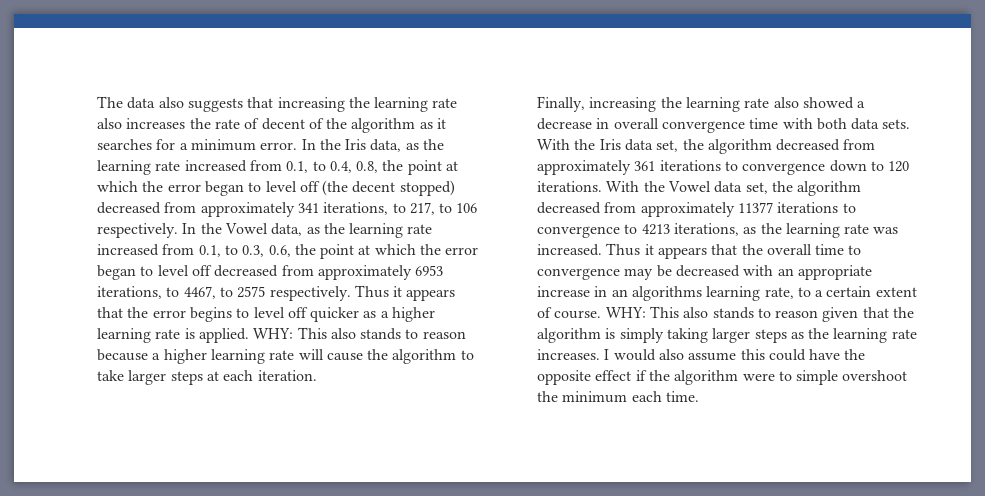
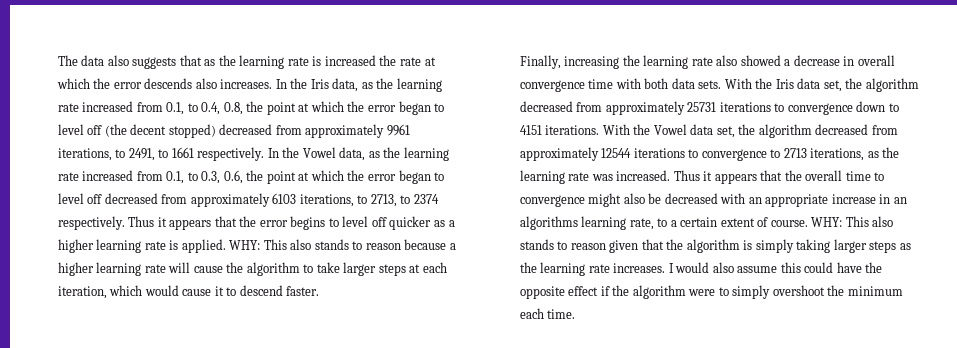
- The data also suggests that increasing the learning rate also increases the rate of decent of the algorithm as it searches for a minimum error.
+ The data also suggests that as the learning rate is increased the rate at which the error descends also increases.
- In the Iris data, as the learning rate increased from 0.1, to 0.4, 0.8, the point at which the error began to level off (the decent stopped) decreased from approximately 341 iterations, to 217, to 106 respectively.
+ In the Iris data, as the learning rate increased from 0.1, to 0.4, 0.8, the point at which the error began to level off (the decent stopped) decreased from approximately 9961 iterations, to 2491, to 1661 respectively.
- In the Vowel data, as the learning rate increased from 0.1, to 0.3, 0.6, the point at which the error began to level off decreased from approximately 6953 iterations, to 4467, to 2575 respectively.
+ In the Vowel data, as the learning rate increased from 0.1, to 0.3, 0.6, the point at which the error began to level off decreased from approximately 6103 iterations, to 2713, to 2374 respectively.
- WHY: This also stands to reason because a higher learning rate will cause the algorithm to take larger steps at each iteration.
+ WHY: This also stands to reason because a higher learning rate will cause the algorithm to take larger steps at each iteration, which would cause it to descend faster.
- With the Iris data set, the algorithm decreased from approximately 361 iterations to convergence down to 120 iterations.
+ With the Iris data set, the algorithm decreased from approximately 25731 iterations to convergence down to 4151 iterations.
- With the Vowel data set, the algorithm decreased from approximately 11377 iterations to convergence to 4213 iterations, as the learning rate was increased.
+ With the Vowel data set, the algorithm decreased from approximately 12544 iterations to convergence to 2713 iterations, as the learning rate was increased.
- Thus it appears that the overall time to convergence may be decreased with an appropriate increase in an algorithms learning rate, to a certain extent of course.
+ Thus it appears that the overall time to convergence might also be decreased with an appropriate increase in an algorithms learning rate, to a certain extent of course.
- I would also assume this could have the opposite effect if the algorithm were to simple overshoot the minimum each time.
+ I would also assume this could have the opposite effect if the algorithm were to simply overshoot the minimum each time.

